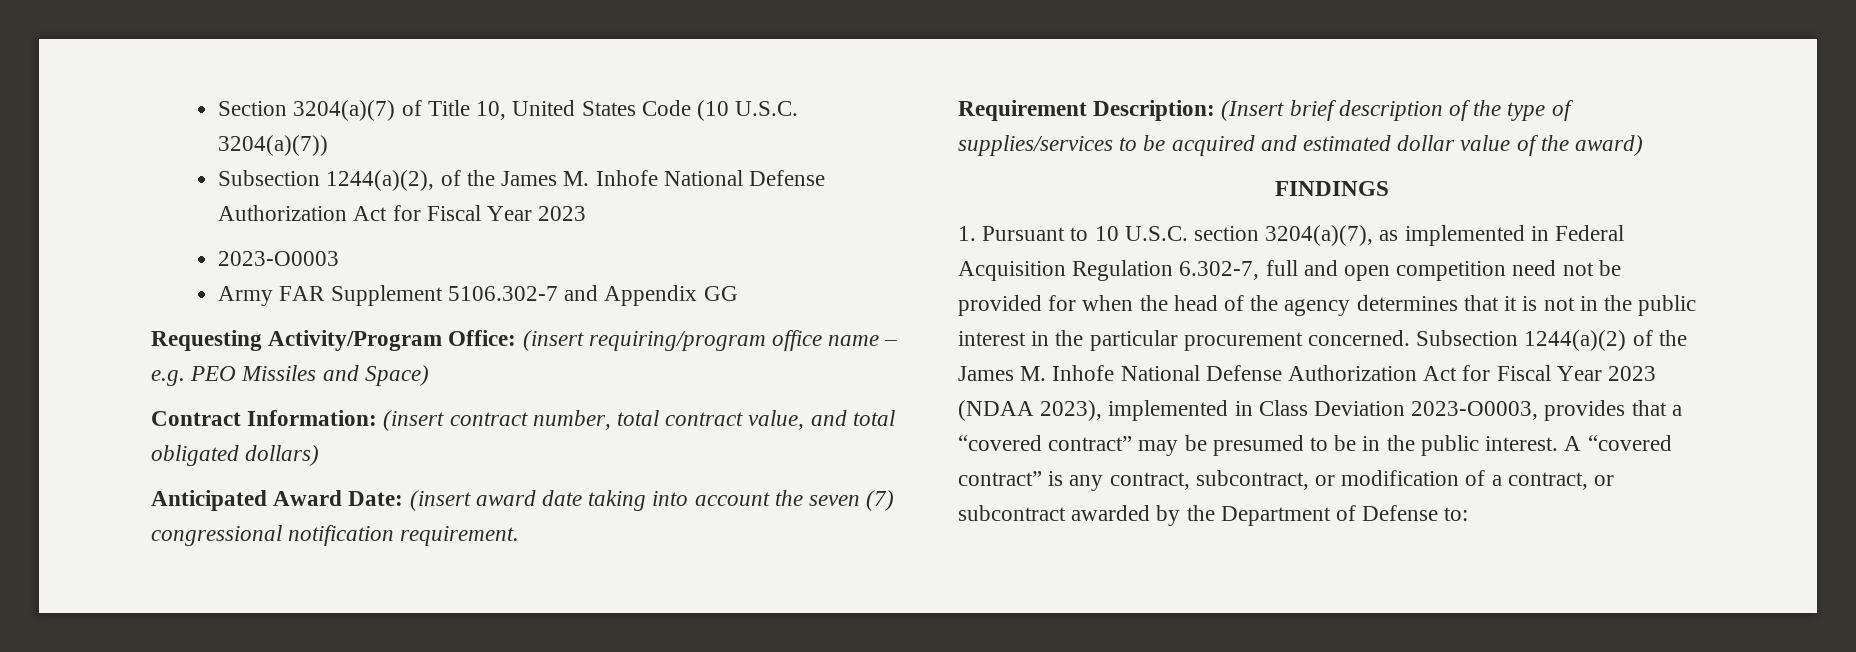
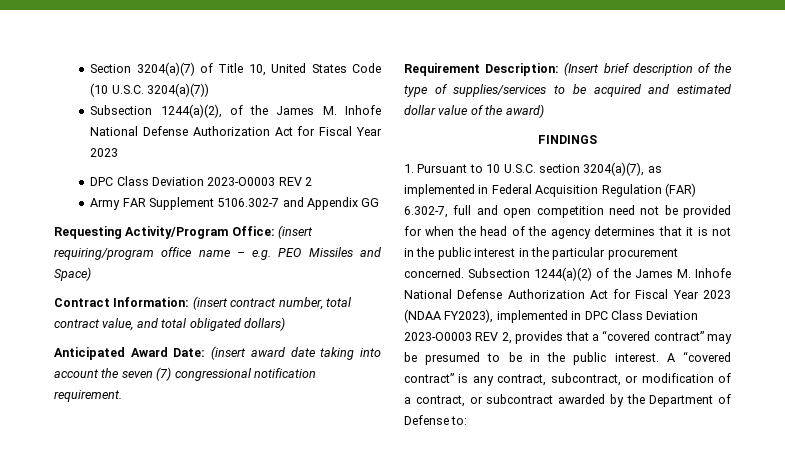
- 2023-O0003
+ DPC Class Deviation 2023-O0003 REV 2
- 1. Pursuant to 10 U.S.C. section 3204(a)(7), as implemented in Federal Acquisition Regulation 6.302-7, full and open competition need not be provided for when the head of the agency determines that it is not in the public interest in the particular procurement concerned.
+ 1. Pursuant to 10 U.S.C. section 3204(a)(7), as implemented in Federal Acquisition Regulation (FAR) 6.302-7, full and open competition need not be provided for when the head of the agency determines that it is not in the public interest in the particular procurement concerned.
- Subsection 1244(a)(2) of the James M. Inhofe National Defense Authorization Act for Fiscal Year 2023 (NDAA 2023), implemented in Class Deviation 2023-O0003, provides that a “covered contract” may be presumed to be in the public interest.
+ Subsection 1244(a)(2) of the James M. Inhofe National Defense Authorization Act for Fiscal Year 2023 (NDAA FY2023), implemented in DPC Class Deviation 2023-O0003 REV 2, provides that a “covered contract” may be presumed to be in the public interest.

